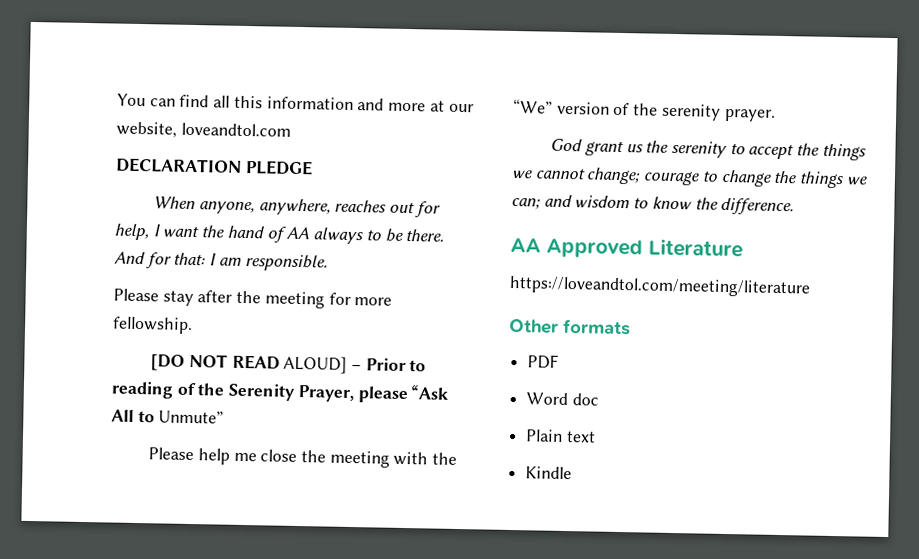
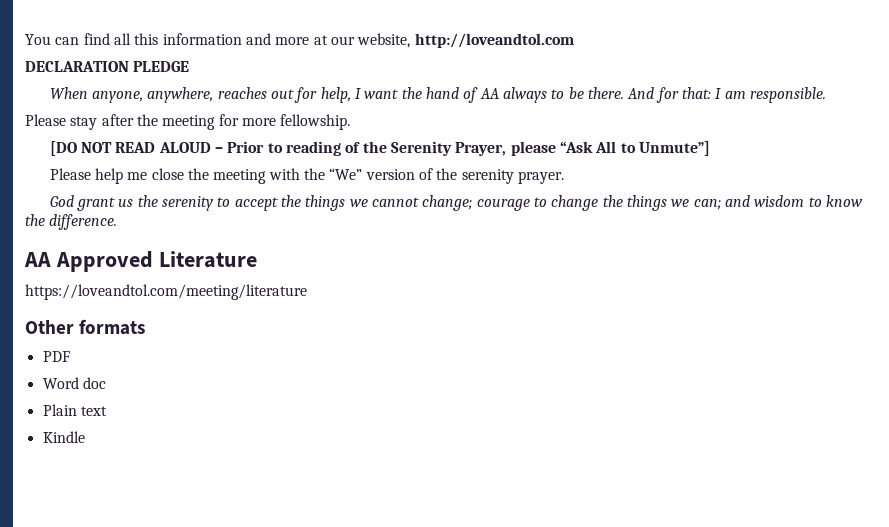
- You can find all this information and more at our website, loveandtol.com
+ You can find all this information and more at our website, http://loveandtol.com
- [DO NOT READ ALOUD] – Prior to reading of the Serenity Prayer, please “Ask All to Unmute”
+ [DO NOT READ ALOUD – Prior to reading of the Serenity Prayer, please “Ask All to Unmute”]

